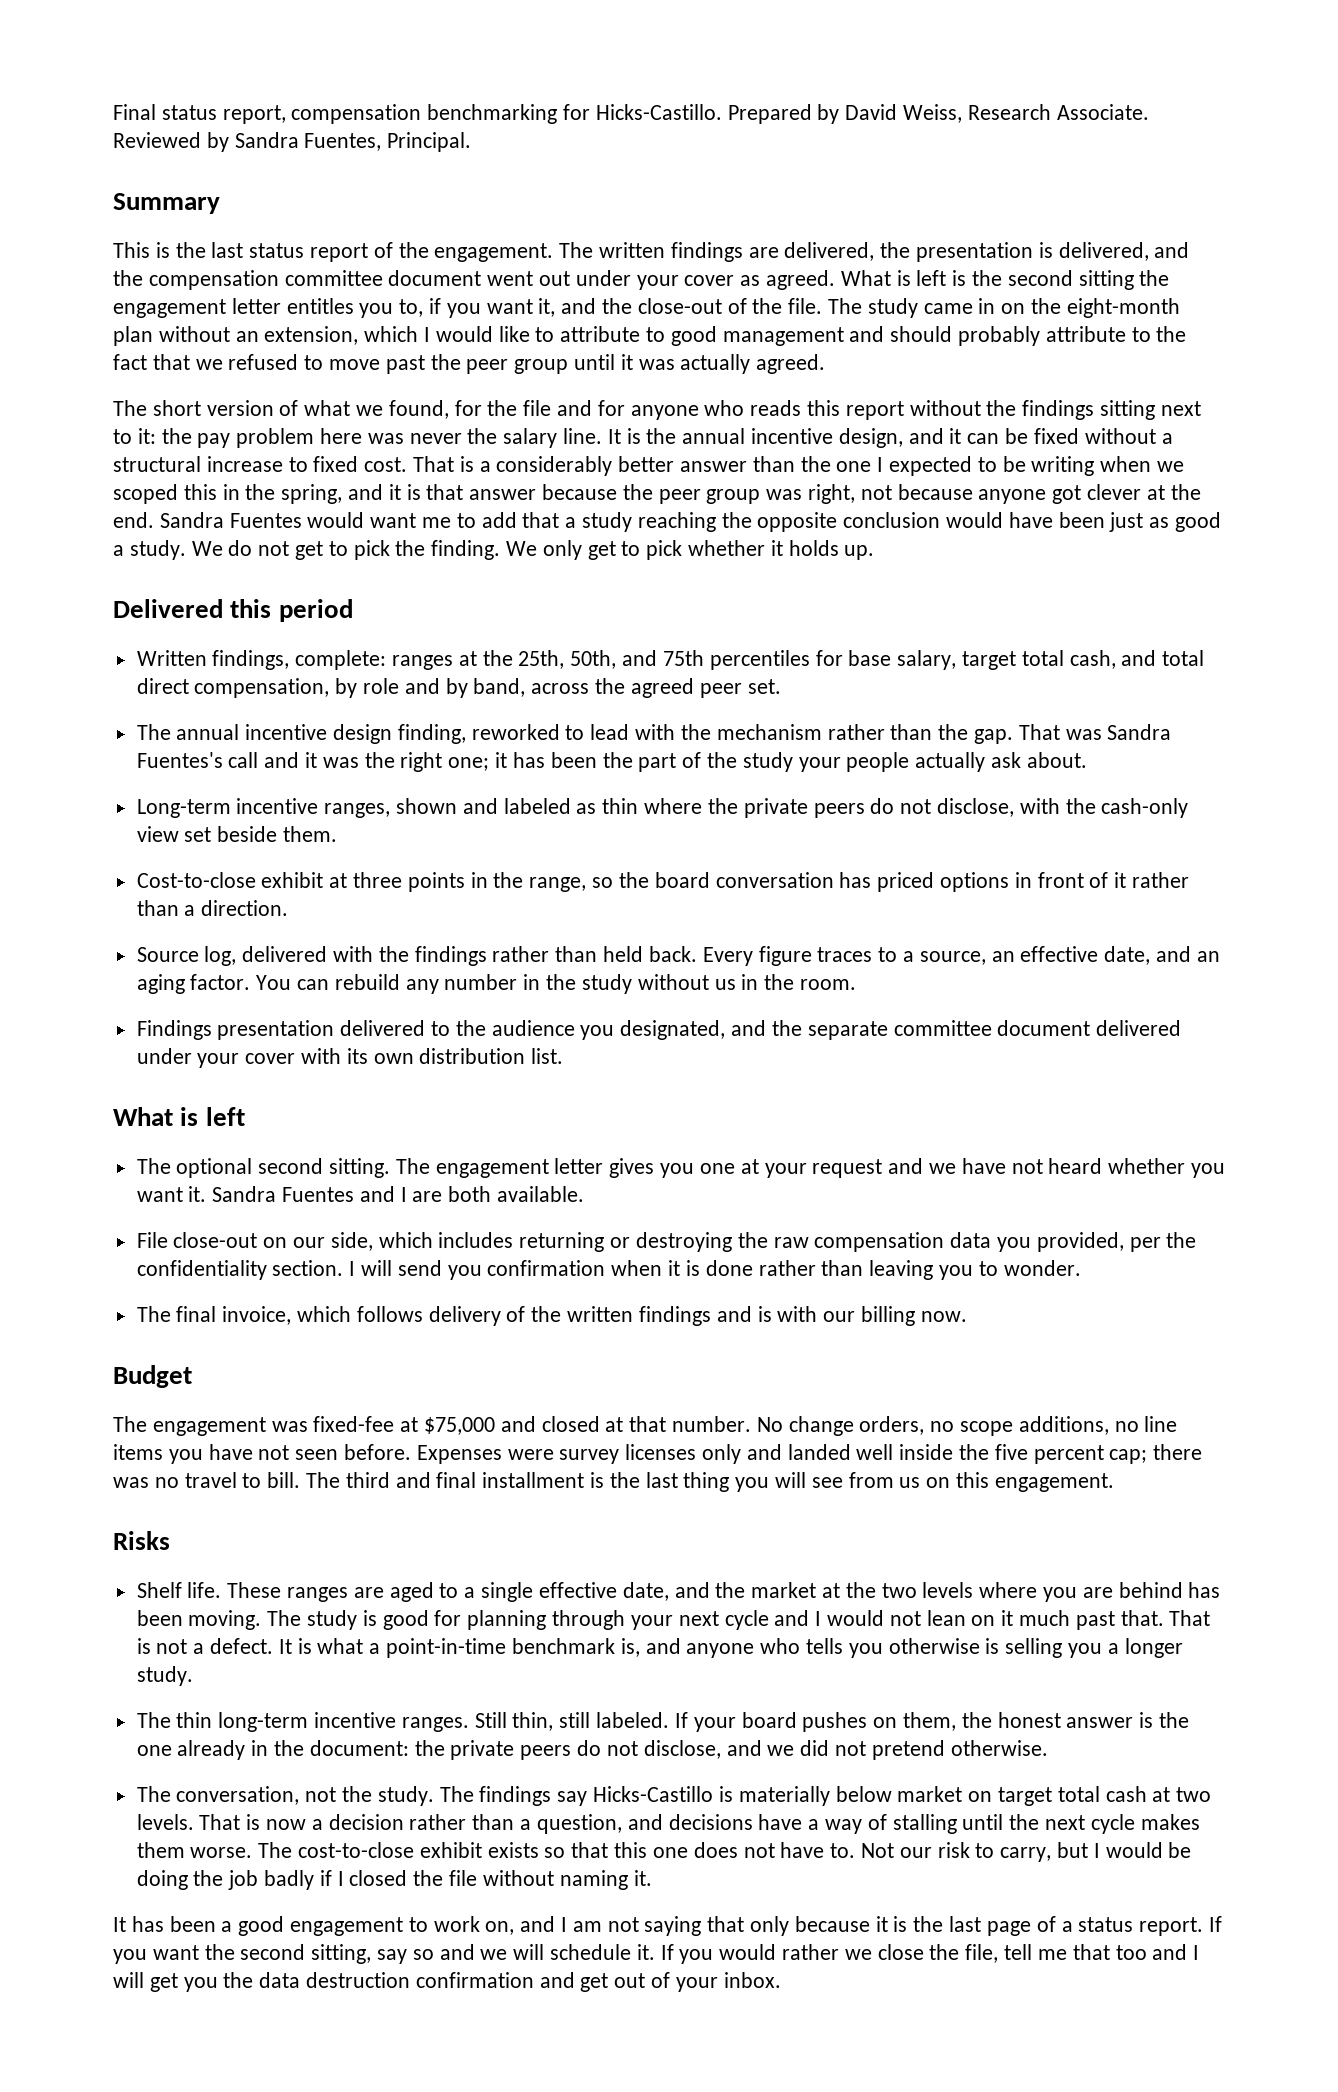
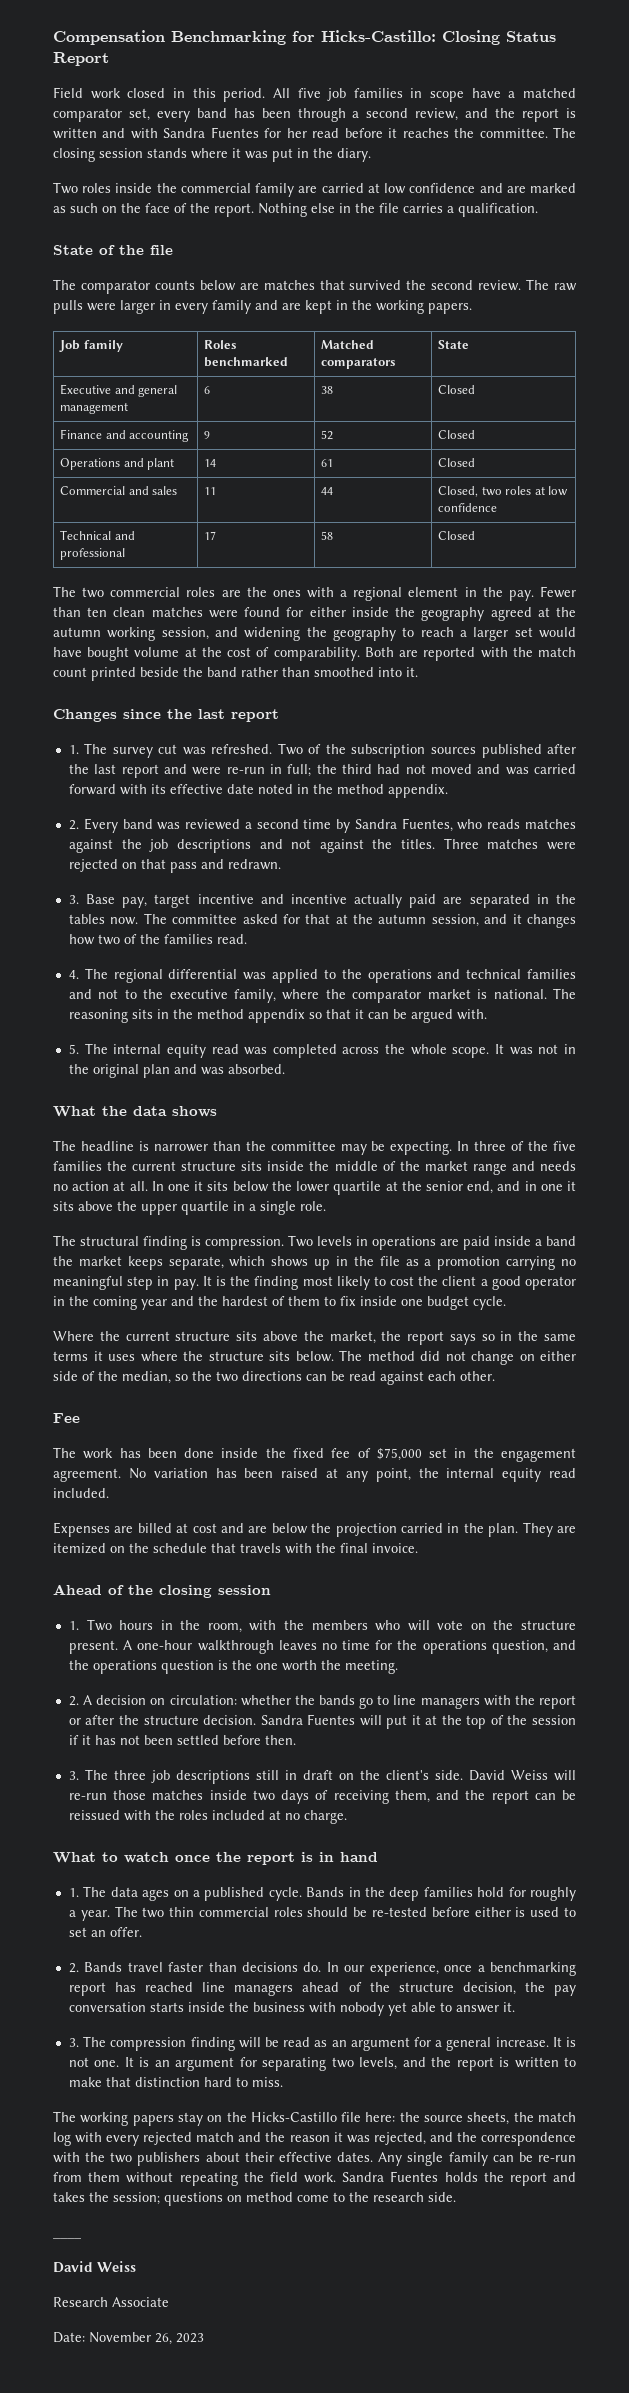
- Final status report, compensation benchmarking for Hicks-Castillo. Prepared by David Weiss, Research Associate. Reviewed by Sandra Fuentes, Principal.
- Summary
- This is the last status report of the engagement. The written findings are delivered, the presentation is delivered, and the compensation committee document went out under your cover as agreed. What is left is the second sitting the engagement letter entitles you to, if you want it, and the close-out of the file. The study came in on the eight-month plan without an extension, which I would like to attribute to good management and should probably attribute to the fact that we refused to move past the peer group until it was actually agreed.
- The short version of what we found, for the file and for anyone who reads this report without the findings sitting next to it: the pay problem here was never the salary line. It is the annual incentive design, and it can be fixed without a structural increase to fixed cost. That is a considerably better answer than the one I expected to be writing when we scoped this in the spring, and it is that answer because the peer group was right, not because anyone got clever at the end. Sandra Fuentes would want me to add that a study reaching the opposite conclusion would have been just as good a study. We do not get to pick the finding. We only get to pick whether it holds up.
- Delivered this period
- Written findings, complete: ranges at the 25th, 50th, and 75th percentiles for base salary, target total cash, and total direct compensation, by role and by band, across the agreed peer set.
- The annual incentive design finding, reworked to lead with the mechanism rather than the gap. That was Sandra Fuentes's call and it was the right one; it has been the part of the study your people actually ask about.
- Long-term incentive ranges, shown and labeled as thin where the private peers do not disclose, with the cash-only view set beside them.
- Cost-to-close exhibit at three points in the range, so the board conversation has priced options in front of it rather than a direction.
- Source log, delivered with the findings rather than held back. Every figure traces to a source, an effective date, and an aging factor. You can rebuild any number in the study without us in the room.
- Findings presentation delivered to the audience you designated, and the separate committee document delivered under your cover with its own distribution list.
- What is left
- The optional second sitting. The engagement letter gives you one at your request and we have not heard whether you want it. Sandra Fuentes and I are both available.
- File close-out on our side, which includes returning or destroying the raw compensation data you provided, per the confidentiality section. I will send you confirmation when it is done rather than leaving you to wonder.
- The final invoice, which follows delivery of the written findings and is with our billing now.
- Budget
- The engagement was fixed-fee at $75,000 and closed at that number. No change orders, no scope additions, no line items you have not seen before. Expenses were survey licenses only and landed well inside the five percent cap; there was no travel to bill. The third and final installment is the last thing you will see from us on this engagement.
- Risks
- Shelf life. These ranges are aged to a single effective date, and the market at the two levels where you are behind has been moving. The study is good for planning through your next cycle and I would not lean on it much past that. That is not a defect. It is what a point-in-time benchmark is, and anyone who tells you otherwise is selling you a longer study.
- The thin long-term incentive ranges. Still thin, still labeled. If your board pushes on them, the honest answer is the one already in the document: the private peers do not disclose, and we did not pretend otherwise.
- The conversation, not the study. The findings say Hicks-Castillo is materially below market on target total cash at two levels. That is now a decision rather than a question, and decisions have a way of stalling until the next cycle makes them worse. The cost-to-close exhibit exists so that this one does not have to. Not our risk to carry, but I would be doing the job badly if I closed the file without naming it.
- It has been a good engagement to work on, and I am not saying that only because it is the last page of a status report. If you want the second sitting, say so and we will schedule it. If you would rather we close the file, tell me that too and I will get you the data destruction confirmation and get out of your inbox.
+ Compensation Benchmarking for Hicks-Castillo: Closing Status Report
+ Field work closed in this period. All five job families in scope have a matched comparator set, every band has been through a second review, and the report is written and with Sandra Fuentes for her read before it reaches the committee. The closing session stands where it was put in the diary.
+ Two roles inside the commercial family are carried at low confidence and are marked as such on the face of the report. Nothing else in the file carries a qualification.
+ State of the file
+ The comparator counts below are matches that survived the second review. The raw pulls were larger in every family and are kept in the working papers.
+ Job family | Roles benchmarked | Matched comparators | State
+ Executive and general management | 6 | 38 | Closed
+ Finance and accounting | 9 | 52 | Closed
+ Operations and plant | 14 | 61 | Closed
+ Commercial and sales | 11 | 44 | Closed, two roles at low confidence
+ Technical and professional | 17 | 58 | Closed
+ The two commercial roles are the ones with a regional element in the pay. Fewer than ten clean matches were found for either inside the geography agreed at the autumn working session, and widening the geography to reach a larger set would have bought volume at the cost of comparability. Both are reported with the match count printed beside the band rather than smoothed into it.
+ Changes since the last report
+ 1. The survey cut was refreshed. Two of the subscription sources published after the last report and were re-run in full; the third had not moved and was carried forward with its effective date noted in the method appendix.
+ 2. Every band was reviewed a second time by Sandra Fuentes, who reads matches against the job descriptions and not against the titles. Three matches were rejected on that pass and redrawn.
+ 3. Base pay, target incentive and incentive actually paid are separated in the tables now. The committee asked for that at the autumn session, and it changes how two of the families read.
+ 4. The regional differential was applied to the operations and technical families and not to the executive family, where the comparator market is national. The reasoning sits in the method appendix so that it can be argued with.
+ 5. The internal equity read was completed across the whole scope. It was not in the original plan and was absorbed.
+ What the data shows
+ The headline is narrower than the committee may be expecting. In three of the five families the current structure sits inside the middle of the market range and needs no action at all. In one it sits below the lower quartile at the senior end, and in one it sits above the upper quartile in a single role.
+ The structural finding is compression. Two levels in operations are paid inside a band the market keeps separate, which shows up in the file as a promotion carrying no meaningful step in pay. It is the finding most likely to cost the client a good operator in the coming year and the hardest of them to fix inside one budget cycle.
+ Where the current structure sits above the market, the report says so in the same terms it uses where the structure sits below. The method did not change on either side of the median, so the two directions can be read against each other.
+ Fee
+ The work has been done inside the fixed fee of $75,000 set in the engagement agreement. No variation has been raised at any point, the internal equity read included.
+ Expenses are billed at cost and are below the projection carried in the plan. They are itemized on the schedule that travels with the final invoice.
+ Ahead of the closing session
+ 1. Two hours in the room, with the members who will vote on the structure present. A one-hour walkthrough leaves no time for the operations question, and the operations question is the one worth the meeting.
+ 2. A decision on circulation: whether the bands go to line managers with the report or after the structure decision. Sandra Fuentes will put it at the top of the session if it has not been settled before then.
+ 3. The three job descriptions still in draft on the client's side. David Weiss will re-run those matches inside two days of receiving them, and the report can be reissued with the roles included at no charge.
+ What to watch once the report is in hand
+ 1. The data ages on a published cycle. Bands in the deep families hold for roughly a year. The two thin commercial roles should be re-tested before either is used to set an offer.
+ 2. Bands travel faster than decisions do. In our experience, once a benchmarking report has reached line managers ahead of the structure decision, the pay conversation starts inside the business with nobody yet able to answer it.
+ 3. The compression finding will be read as an argument for a general increase. It is not one. It is an argument for separating two levels, and the report is written to make that distinction hard to miss.
+ The working papers stay on the Hicks-Castillo file here: the source sheets, the match log with every rejected match and the reason it was rejected, and the correspondence with the two publishers about their effective dates. Any single family can be re-run from them without repeating the field work. Sandra Fuentes holds the report and takes the session; questions on method come to the research side.
+ ____
+ David Weiss
+ Research Associate
+ Date: November 26, 2023

